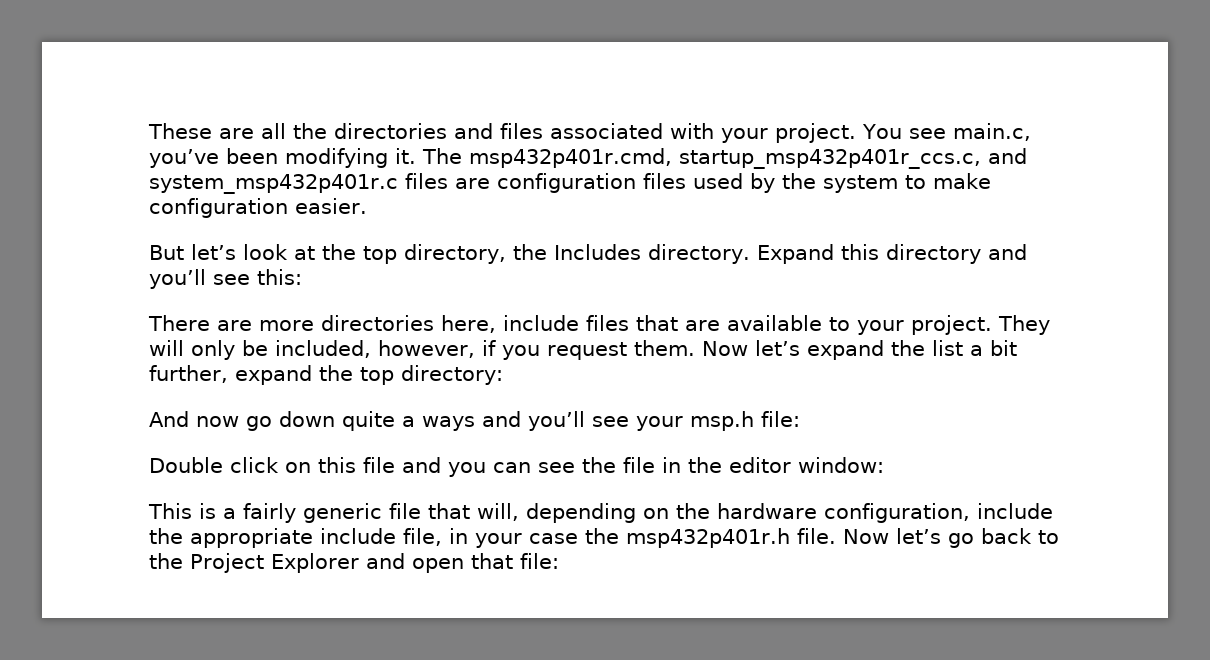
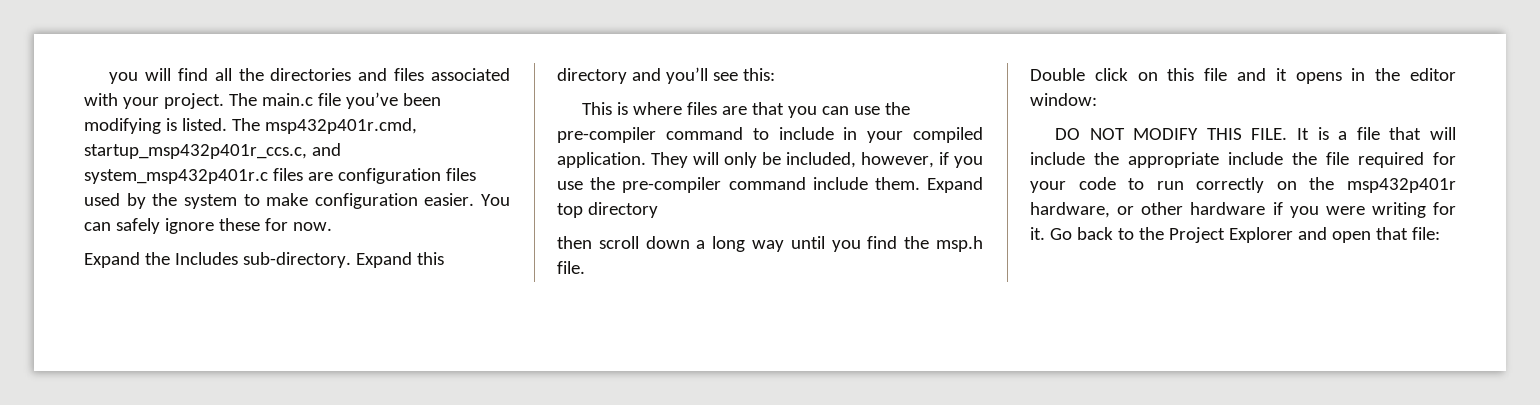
- These are all the directories and files associated with your project.
+ you will find all the directories and files associated with your project.
- You see main.c, you’ve been modifying it.
+ The main.c file you’ve been modifying is listed.
- The msp432p401r.cmd, startup_msp432p401r_ccs.c, and system_msp432p401r.c files are configuration files used by the system to make configuration easier.
- But let’s look at the top directory, the Includes directory.
+ The msp432p401r.cmd, startup_msp432p401r_ccs.c, and system_msp432p401r.c files are configuration files used by the system to make configuration easier. You can safely ignore these for now.
+ Expand the Includes sub-directory.
- There are more directories here, include files that are available to your project.
+ This is where files are that you can use the pre-compiler command to include in your compiled application.
- They will only be included, however, if you request them. Now let’s expand the list a bit further, expand the top directory:
- And now go down quite a ways and you’ll see your msp.h file:
+ They will only be included, however, if you use the pre-compiler command include them. Expand top directory
+ then scroll down a long way until you find the msp.h file.
- Double click on this file and you can see the file in the editor window:
+ Double click on this file and it opens in the editor window:
- This is a fairly generic file that will, depending on the hardware configuration, include the appropriate include file, in your case the msp432p401r.h file. Now let’s go back to the Project Explorer and open that file:
+ DO NOT MODIFY THIS FILE. It is a file that will include the appropriate include the file required for your code to run correctly on the msp432p401r hardware, or other hardware if you were writing for it. Go back to the Project Explorer and open that file:

